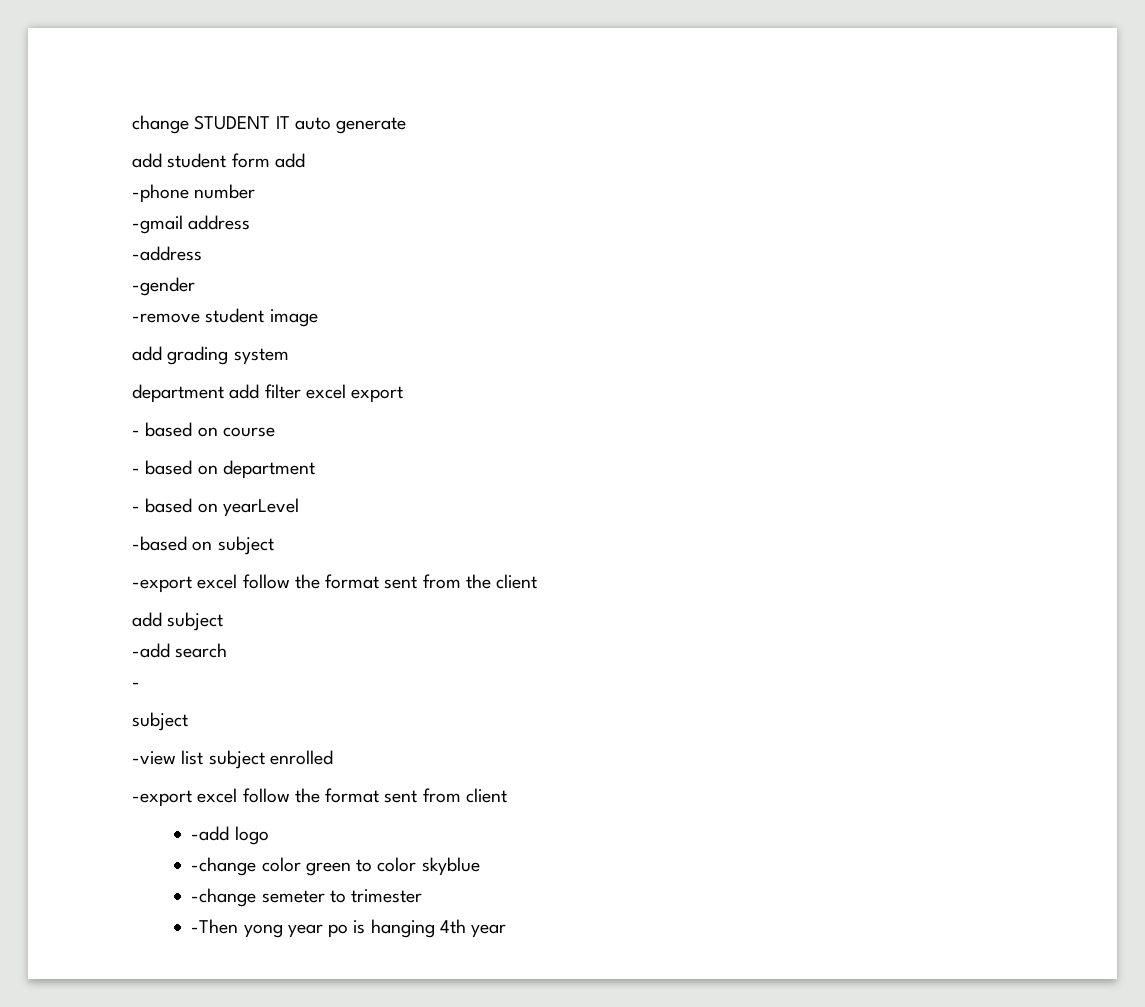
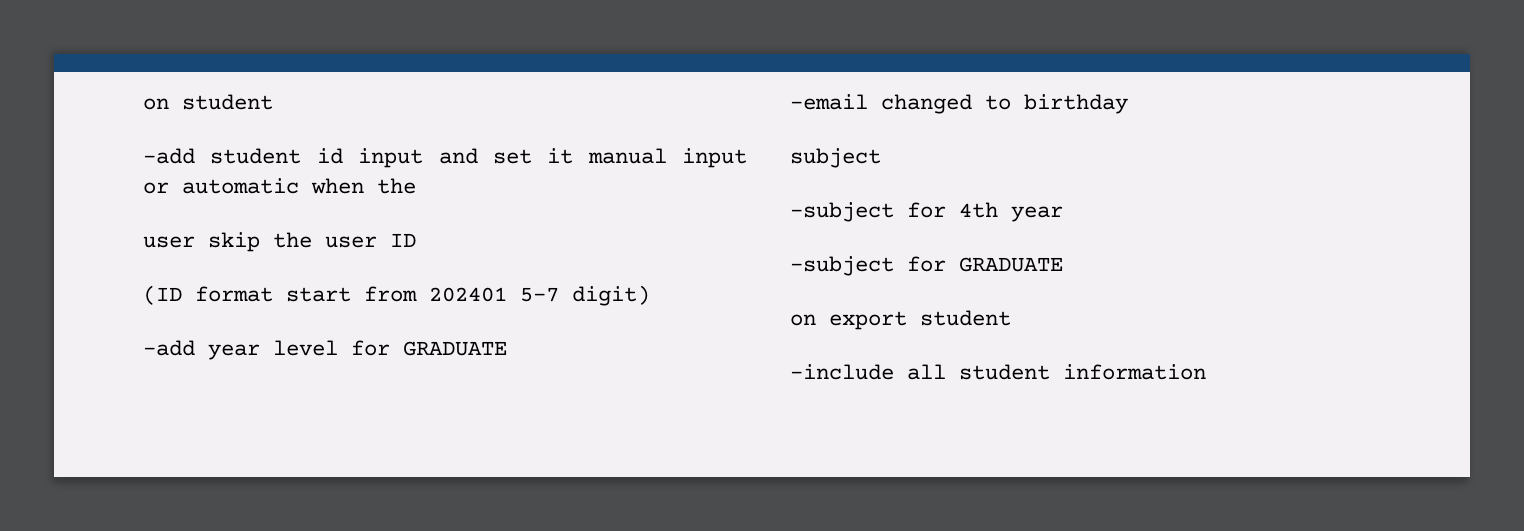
- change STUDENT IT auto generate
- add student form add
- -phone number
- -gmail address
- -address
- -gender
- -remove student image
- add grading system
- department add filter excel export
- - based on course
- - based on department
- - based on yearLevel
- -based on subject
- -export excel follow the format sent from the client
- add subject
- -add search
- -
+ on student
+ -add student id input and set it manual input or automatic when the
+ user skip the user ID
+ (ID format start from 202401 5-7 digit)
+ -add year level for GRADUATE
+ -email changed to birthday
  subject
- -view list subject enrolled
- -export excel follow the format sent from client
- -add logo
- -change color green to color skyblue
- -change semeter to trimester
- -Then yong year po is hanging 4th year
+ -subject for 4th year
+ -subject for GRADUATE
+ on export student
+ -include all student information

